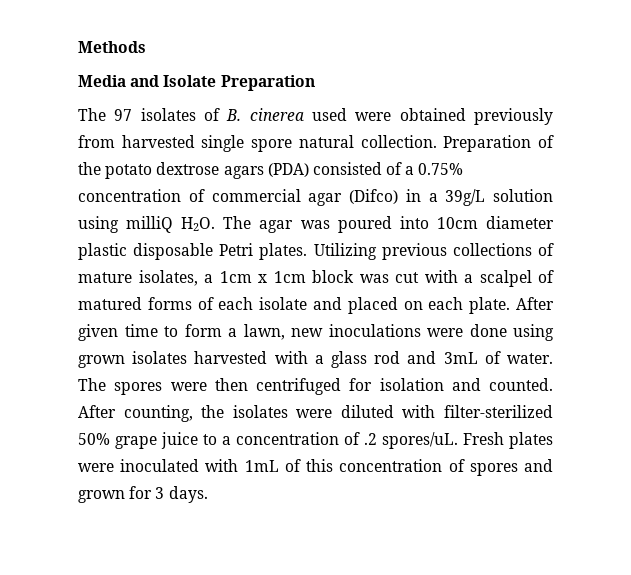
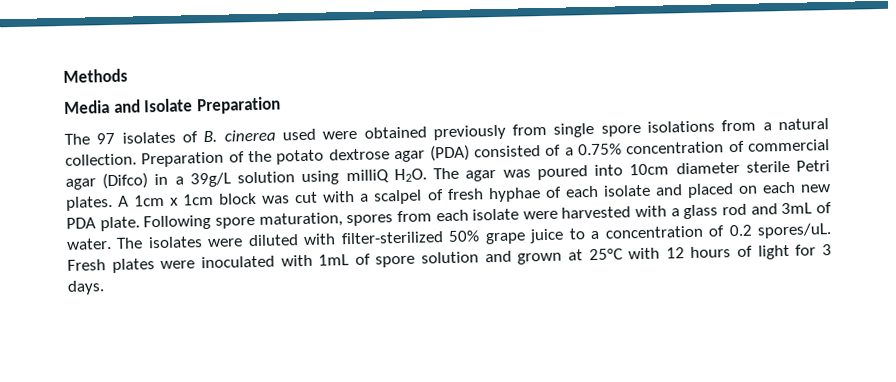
- The 97 isolates of B. cinerea used were obtained previously from harvested single spore natural collection.
+ The 97 isolates of B. cinerea used were obtained previously from single spore isolations from a natural collection.
- Preparation of the potato dextrose agars (PDA) consisted of a 0.75% concentration of commercial agar (Difco) in a 39g/L solution using milliQ H2O. The agar was poured into 10cm diameter plastic disposable Petri plates. Utilizing previous collections of mature isolates, a 1cm x 1cm block was cut with a scalpel of matured forms of each isolate and placed on each plate. After given time to form a lawn, new inoculations were done using grown isolates harvested with a glass rod and 3mL of water.
+ Preparation of the potato dextrose agar (PDA) consisted of a 0.75% concentration of commercial agar (Difco) in a 39g/L solution using milliQ H2O. The agar was poured into 10cm diameter sterile Petri plates. A 1cm x 1cm block was cut with a scalpel of fresh hyphae of each isolate and placed on each new PDA plate. Following spore maturation, spores from each isolate were harvested with a glass rod and 3mL of water.
- The spores were then centrifuged for isolation and counted. After counting, the isolates were diluted with filter-sterilized 50% grape juice to a concentration of .2 spores/uL.
+ The isolates were diluted with filter-sterilized 50% grape juice to a concentration of 0.2 spores/uL.
- Fresh plates were inoculated with 1mL of this concentration of spores and grown for 3 days.
+ Fresh plates were inoculated with 1mL of spore solution and grown at 25°C with 12 hours of light for 3 days.

